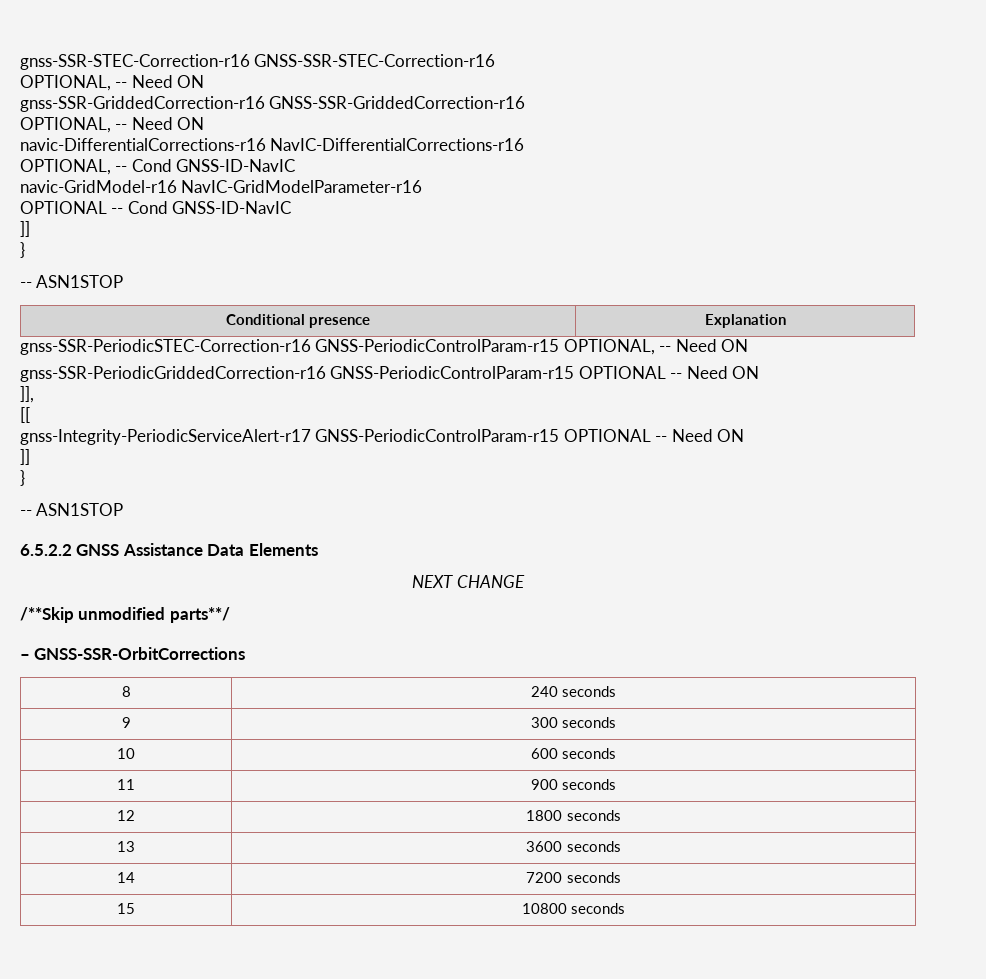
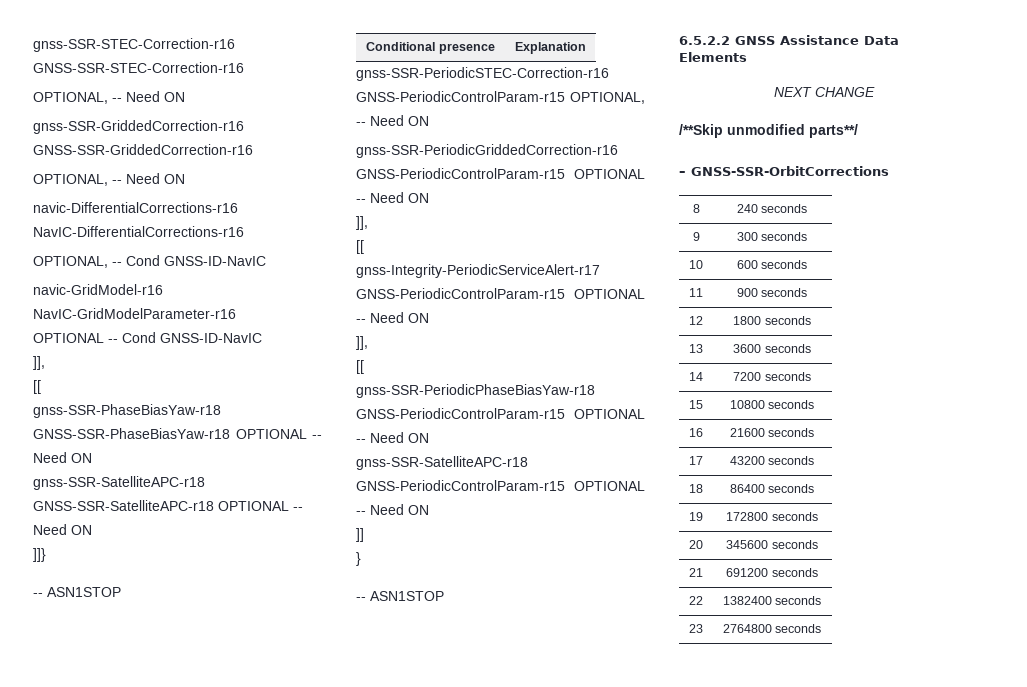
  OPTIONAL -- Cond GNSS-ID-NavIC
- ]]
- }
+ ]],
+ [[
+ gnss-SSR-PhaseBiasYaw-r18 GNSS-SSR-PhaseBiasYaw-r18 OPTIONAL -- Need ON
+ gnss-SSR-SatelliteAPC-r18 GNSS-SSR-SatelliteAPC-r18 OPTIONAL -- Need ON
+ ]]}
  gnss-Integrity-PeriodicServiceAlert-r17 GNSS-PeriodicControlParam-r15 OPTIONAL -- Need ON
+ ]],
+ [[
+ gnss-SSR-PeriodicPhaseBiasYaw-r18 GNSS-PeriodicControlParam-r15 OPTIONAL -- Need ON
+ gnss-SSR-SatelliteAPC-r18 GNSS-PeriodicControlParam-r15 OPTIONAL -- Need ON
+ 16 | 21600 seconds
+ 17 | 43200 seconds
+ 18 | 86400 seconds
+ 19 | 172800 seconds
+ 20 | 345600 seconds
+ 21 | 691200 seconds
+ 22 | 1382400 seconds
+ 23 | 2764800 seconds

